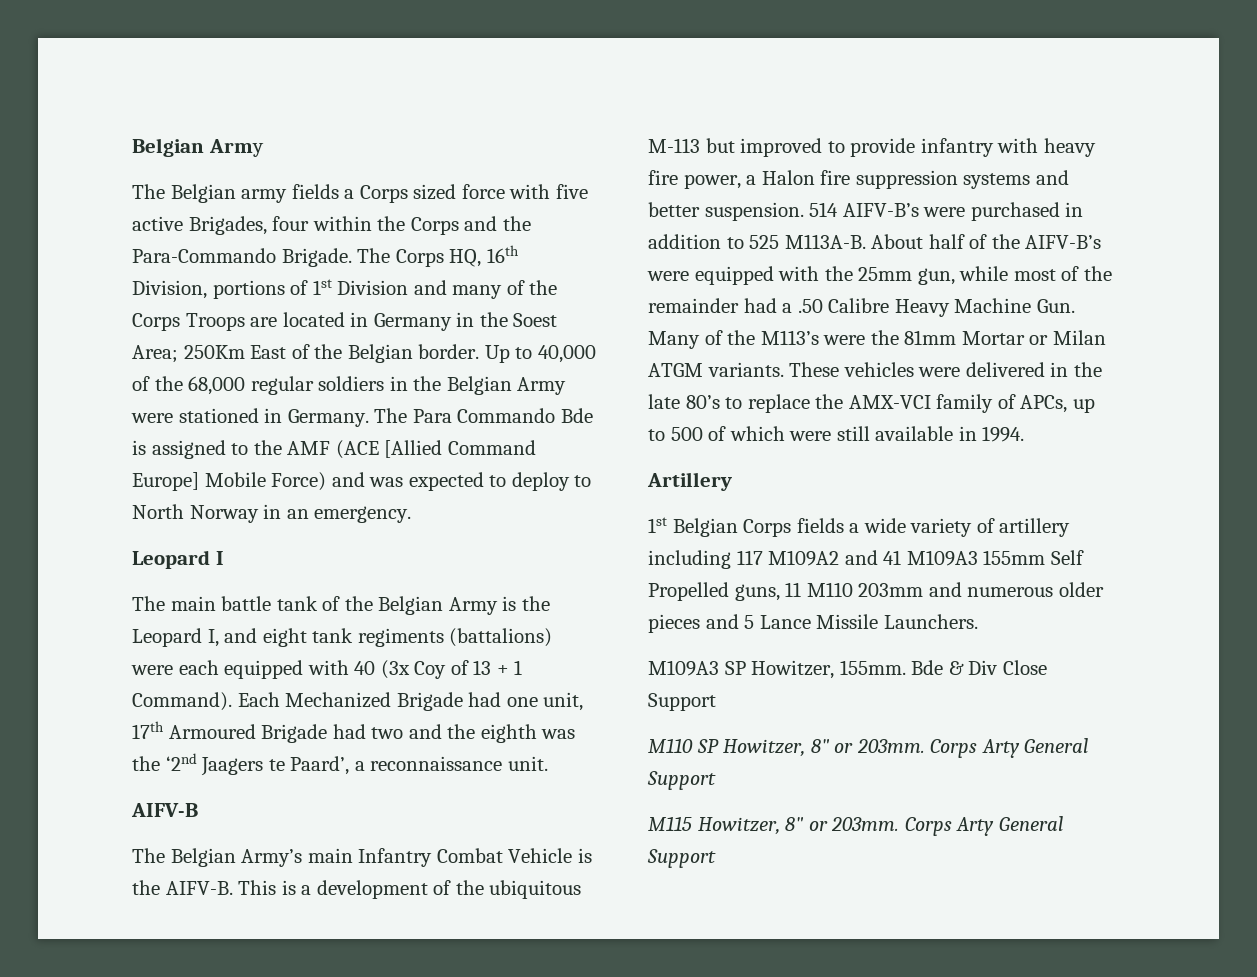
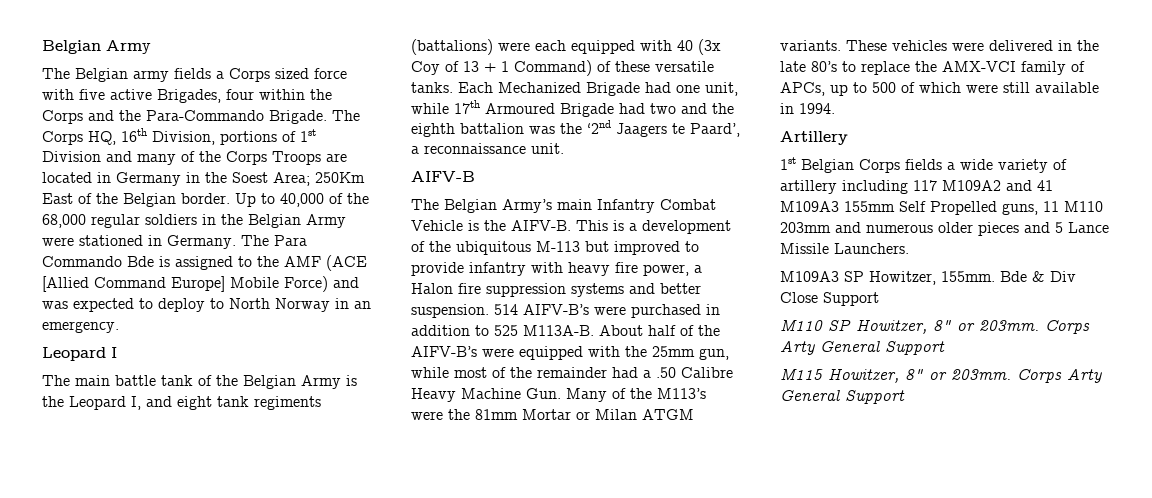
- The main battle tank of the Belgian Army is the Leopard I, and eight tank regiments (battalions) were each equipped with 40 (3x Coy of 13 + 1 Command).
+ The main battle tank of the Belgian Army is the Leopard I, and eight tank regiments (battalions) were each equipped with 40 (3x Coy of 13 + 1 Command) of these versatile tanks.
- Each Mechanized Brigade had one unit, 17th Armoured Brigade had two and the eighth was the ‘2nd Jaagers te Paard’, a reconnaissance unit.
+ Each Mechanized Brigade had one unit, while 17th Armoured Brigade had two and the eighth battalion was the ‘2nd Jaagers te Paard’, a reconnaissance unit.

